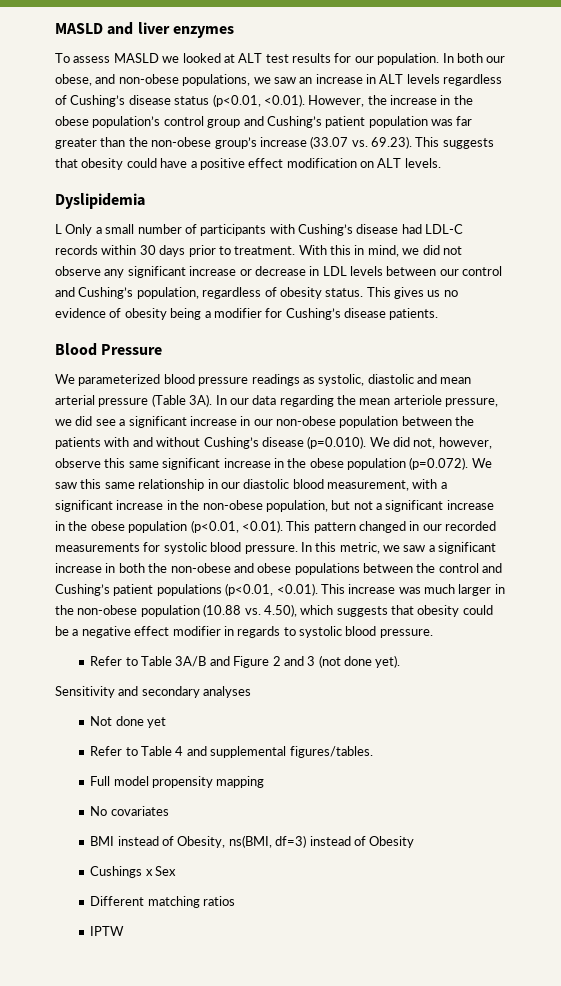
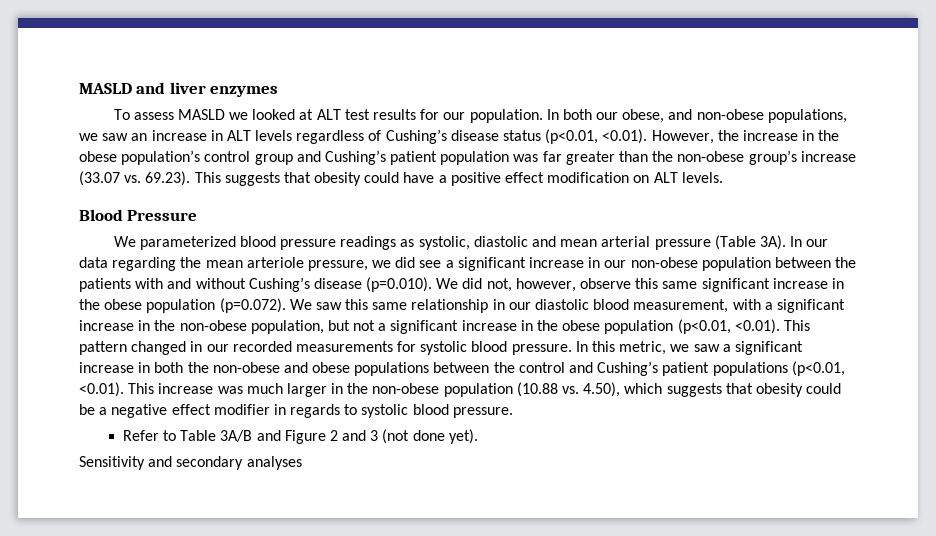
- Dyslipidemia
- L Only a small number of participants with Cushing’s disease had LDL-C records within 30 days prior to treatment. With this in mind, we did not observe any significant increase or decrease in LDL levels between our control and Cushing’s population, regardless of obesity status. This gives us no evidence of obesity being a modifier for Cushing’s disease patients.
- Not done yet
- Refer to Table 4 and supplemental figures/tables.
- Full model propensity mapping
- No covariates
- BMI instead of Obesity, ns(BMI, df=3) instead of Obesity
- Cushings x Sex
- Different matching ratios
- IPTW

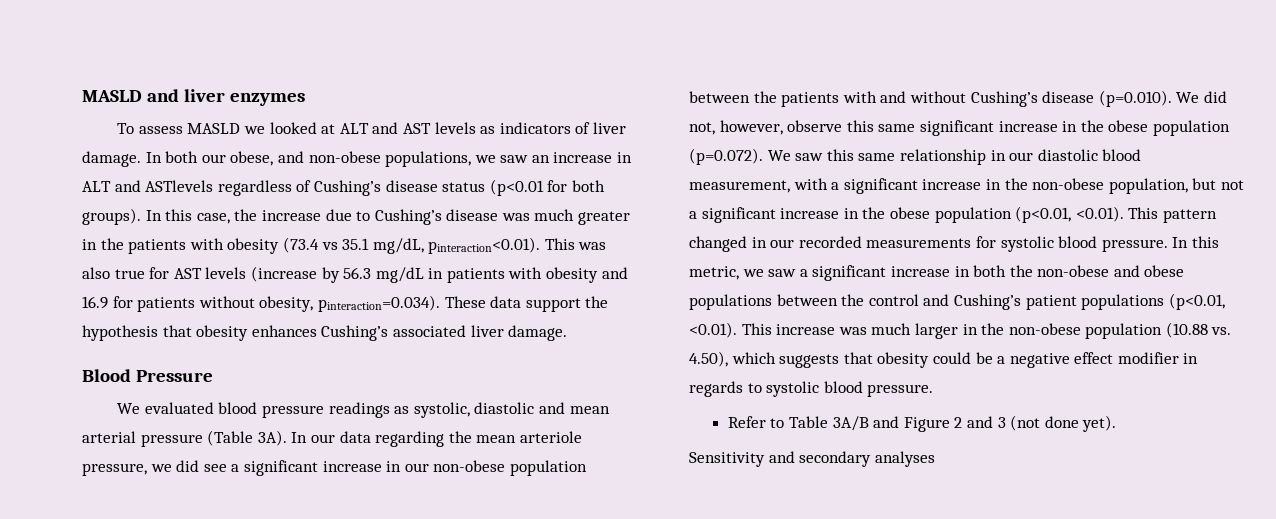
- To assess MASLD we looked at ALT test results for our population.
+ To assess MASLD we looked at ALT and AST levels as indicators of liver damage.
- In both our obese, and non-obese populations, we saw an increase in ALT levels regardless of Cushing’s disease status (p<0.01, <0.01). However, the increase in the obese population’s control group and Cushing’s patient population was far greater than the non-obese group’s increase (33.07 vs. 69.23). This suggests that obesity could have a positive effect modification on ALT levels.
+ In both our obese, and non-obese populations, we saw an increase in ALT and ASTlevels regardless of Cushing’s disease status (p<0.01 for both groups). In this case, the increase due to Cushing’s disease was much greater in the patients with obesity (73.4 vs 35.1 mg/dL, pinteraction<0.01). This was also true for AST levels (increase by 56.3 mg/dL in patients with obesity and 16.9 for patients without obesity, pinteraction=0.034). These data support the hypothesis that obesity enhances Cushing’s associated liver damage.
- We parameterized blood pressure readings as systolic, diastolic and mean arterial pressure (Table 3A).
+ We evaluated blood pressure readings as systolic, diastolic and mean arterial pressure (Table 3A).

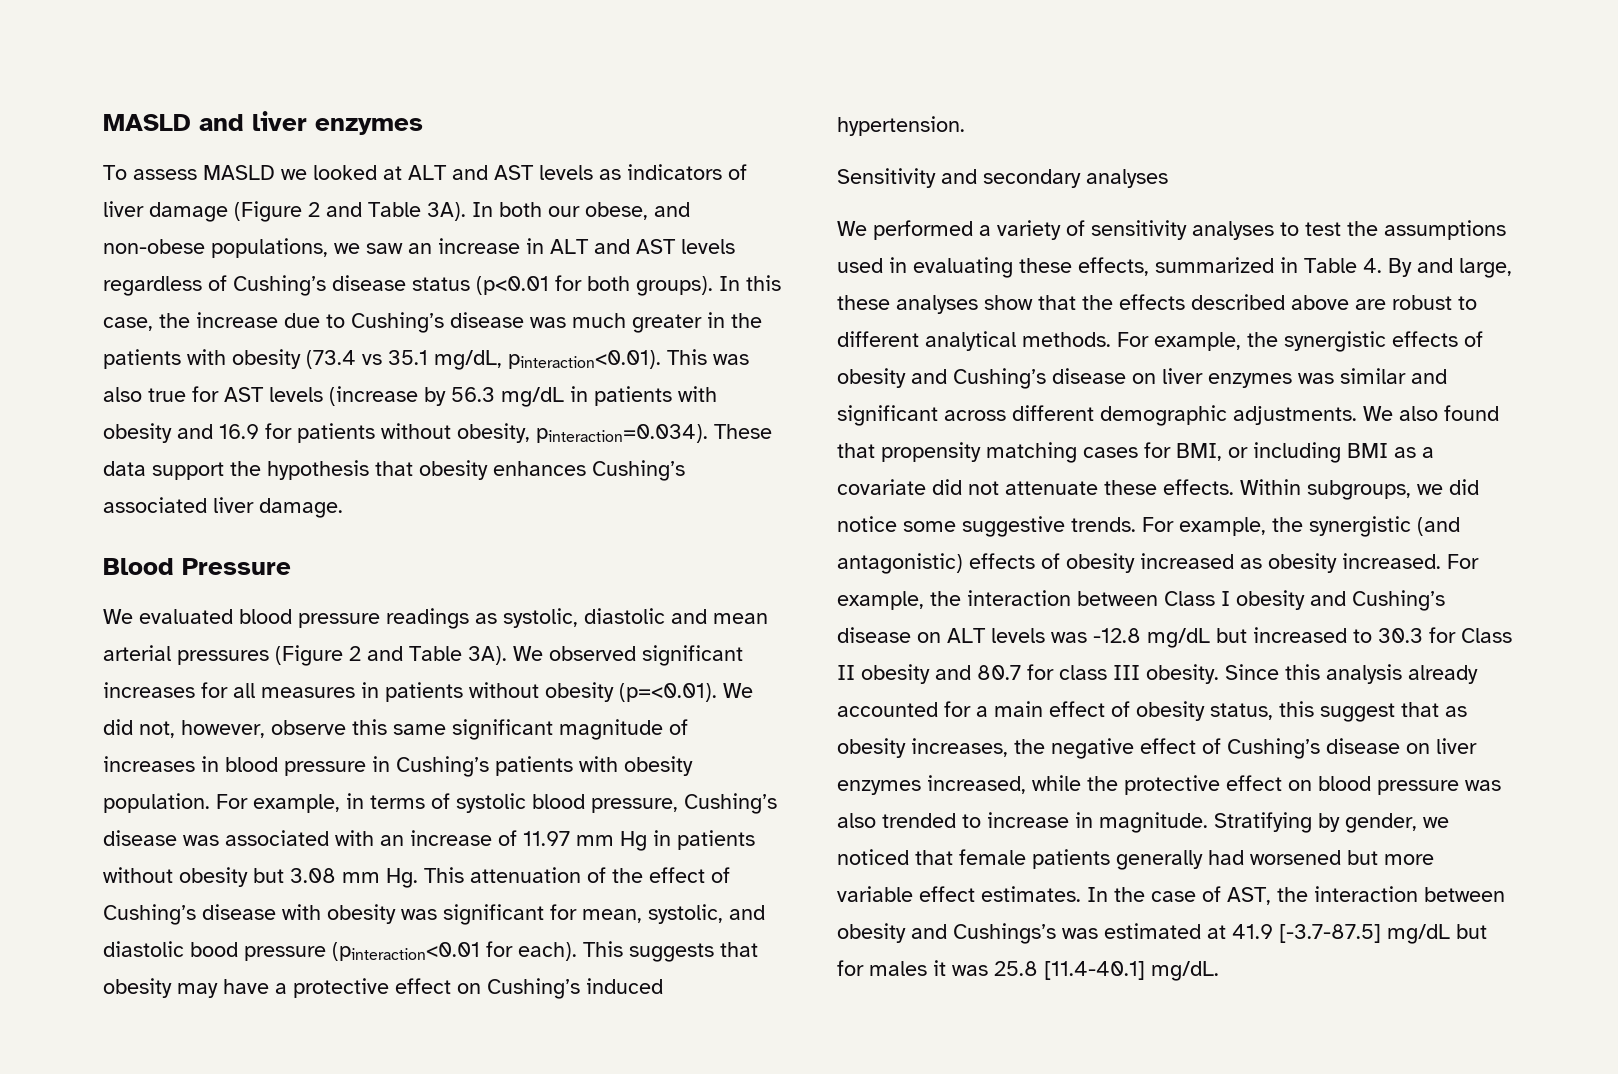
- To assess MASLD we looked at ALT and AST levels as indicators of liver damage.
+ To assess MASLD we looked at ALT and AST levels as indicators of liver damage (Figure 2 and Table 3A).
- In both our obese, and non-obese populations, we saw an increase in ALT and ASTlevels regardless of Cushing’s disease status (p<0.01 for both groups).
+ In both our obese, and non-obese populations, we saw an increase in ALT and AST levels regardless of Cushing’s disease status (p<0.01 for both groups).
- We evaluated blood pressure readings as systolic, diastolic and mean arterial pressure (Table 3A). In our data regarding the mean arteriole pressure, we did see a significant increase in our non-obese population between the patients with and without Cushing’s disease (p=0.010). We did not, however, observe this same significant increase in the obese population (p=0.072). We saw this same relationship in our diastolic blood measurement, with a significant increase in the non-obese population, but not a significant increase in the obese population (p<0.01, <0.01). This pattern changed in our recorded measurements for systolic blood pressure. In this metric, we saw a significant increase in both the non-obese and obese populations between the control and Cushing’s patient populations (p<0.01, <0.01). This increase was much larger in the non-obese population (10.88 vs. 4.50), which suggests that obesity could be a negative effect modifier in regards to systolic blood pressure.
- Refer to Table 3A/B and Figure 2 and 3 (not done yet).
+ We evaluated blood pressure readings as systolic, diastolic and mean arterial pressures (Figure 2 and Table 3A). We observed significant increases for all measures in patients without obesity (p=<0.01). We did not, however, observe this same significant magnitude of increases in blood pressure in Cushing’s patients with obesity population. For example, in terms of systolic blood pressure, Cushing’s disease was associated with an increase of 11.97 mm Hg in patients without obesity but 3.08 mm Hg. This attenuation of the effect of Cushing’s disease with obesity was significant for mean, systolic, and diastolic bood pressure (pinteraction<0.01 for each). This suggests that obesity may have a protective effect on Cushing’s induced hypertension.
  Sensitivity and secondary analyses
+ We performed a variety of sensitivity analyses to test the assumptions used in evaluating these effects, summarized in Table 4. By and large, these analyses show that the effects described above are robust to different analytical methods. For example, the synergistic effects of obesity and Cushing’s disease on liver enzymes was similar and significant across different demographic adjustments. We also found that propensity matching cases for BMI, or including BMI as a covariate did not attenuate these effects. Within subgroups, we did notice some suggestive trends. For example, the synergistic (and antagonistic) effects of obesity increased as obesity increased. For example, the interaction between Class I obesity and Cushing’s disease on ALT levels was -12.8 mg/dL but increased to 30.3 for Class II obesity and 80.7 for class III obesity. Since this analysis already accounted for a main effect of obesity status, this suggest that as obesity increases, the negative effect of Cushing’s disease on liver enzymes increased, while the protective effect on blood pressure was also trended to increase in magnitude. Stratifying by gender, we noticed that female patients generally had worsened but more variable effect estimates. In the case of AST, the interaction between obesity and Cushings’s was estimated at 41.9 [-3.7-87.5] mg/dL but for males it was 25.8 [11.4-40.1] mg/dL.

